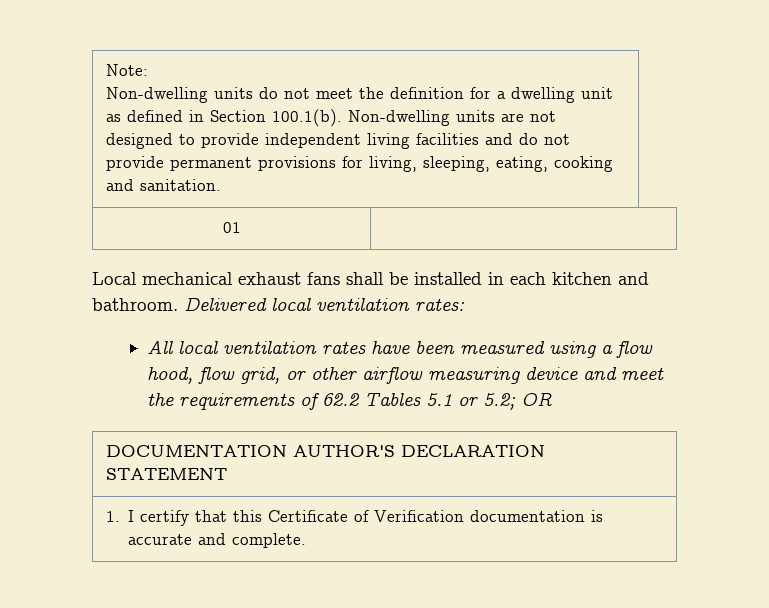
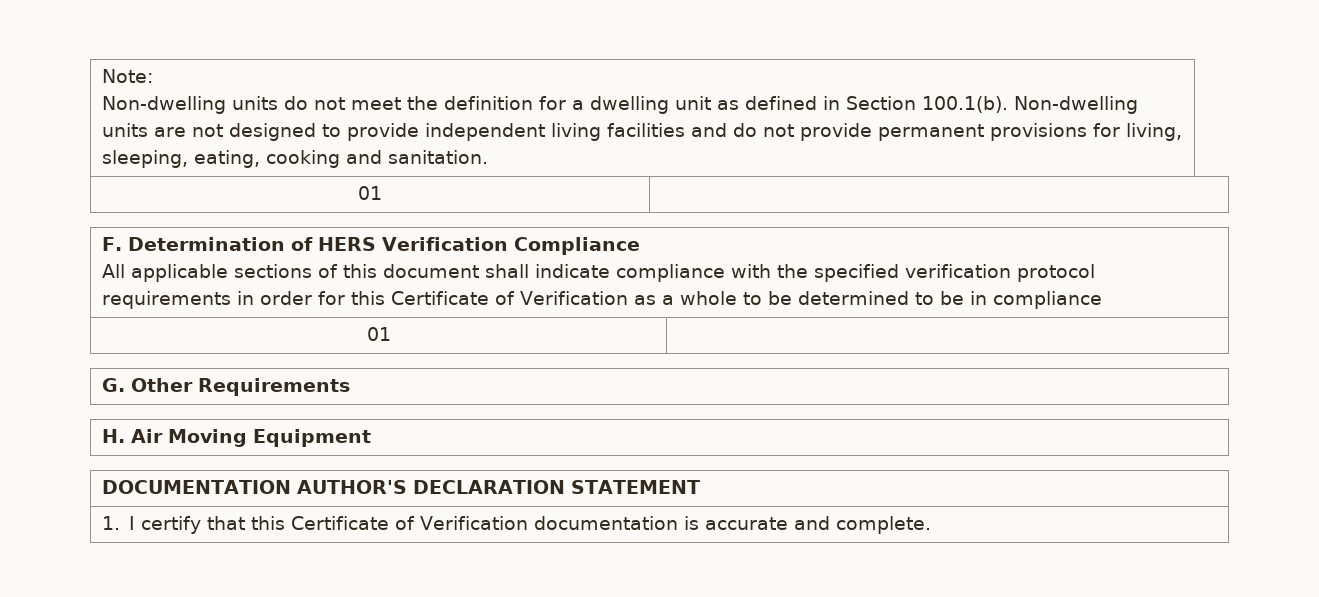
- Local mechanical exhaust fans shall be installed in each kitchen and bathroom. Delivered local ventilation rates:
- All local ventilation rates have been measured using a flow hood, flow grid, or other airflow measuring device and meet the requirements of 62.2 Tables 5.1 or 5.2; OR
+ F. Determination of HERS Verification Compliance
+ All applicable sections of this document shall indicate compliance with the specified verification protocol requirements in order for this Certificate of Verification as a whole to be determined to be in compliance
+ 01 |
+ G. Other Requirements
+ H. Air Moving Equipment

